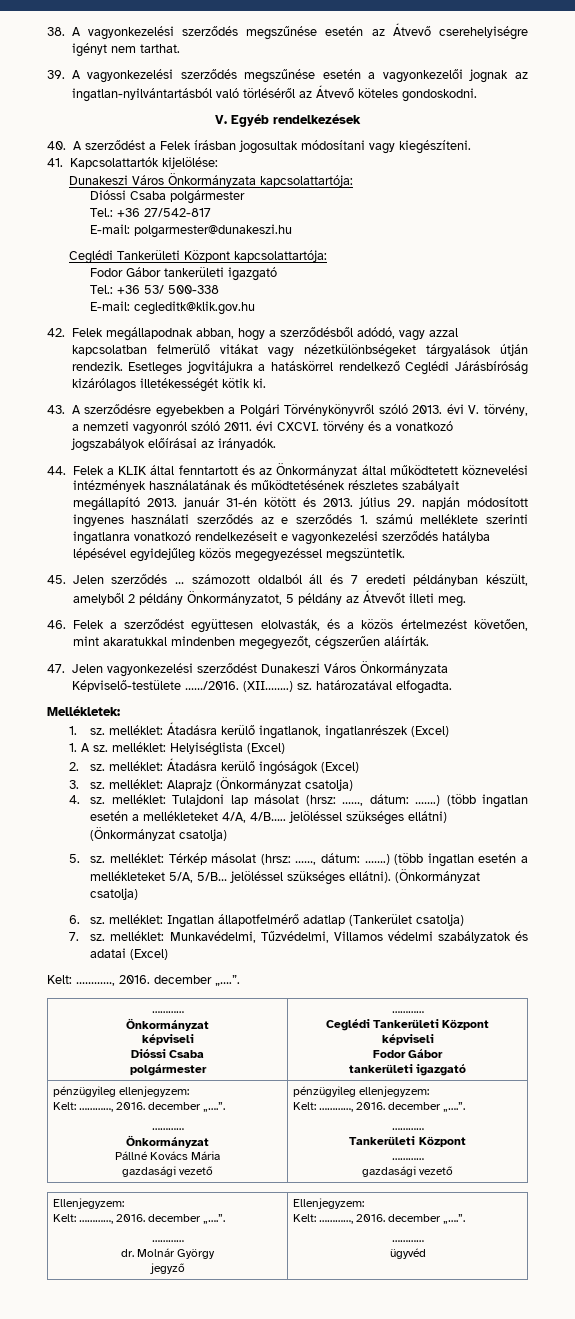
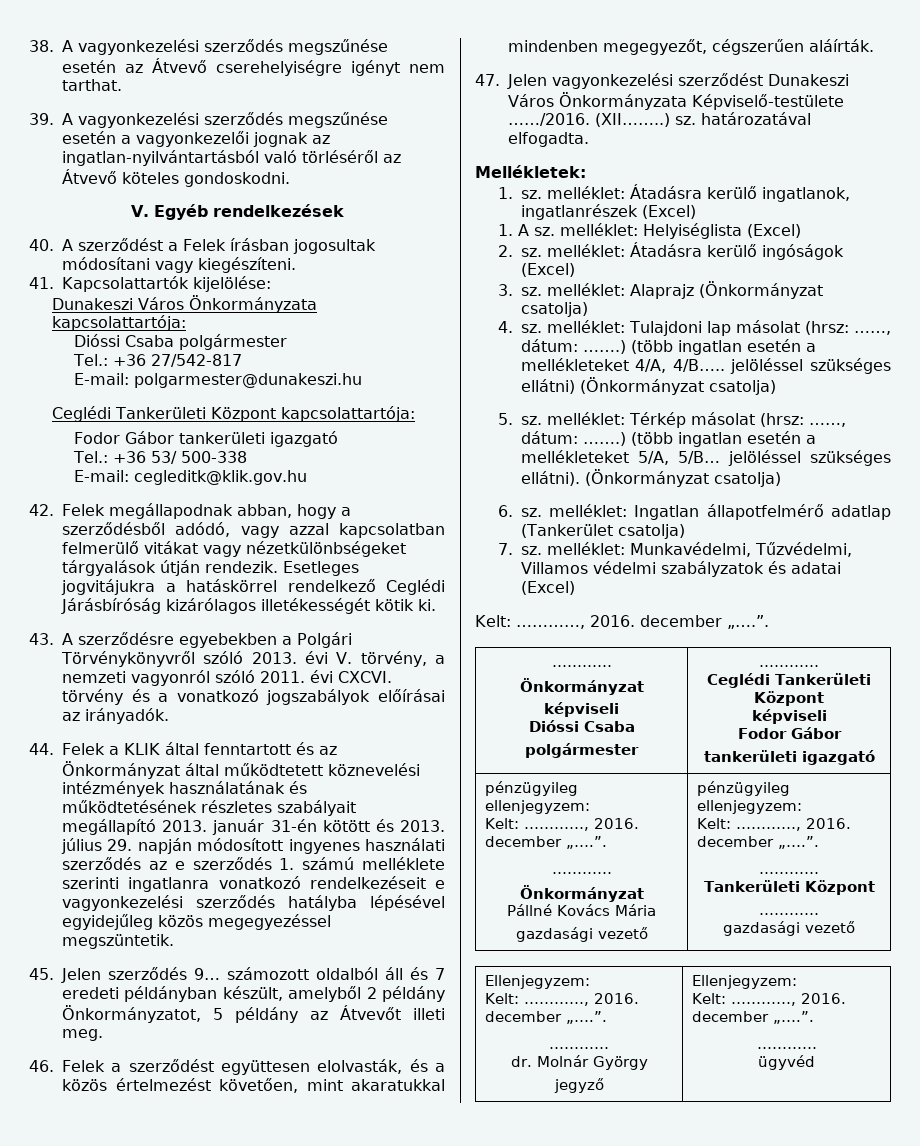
- 45. Jelen szerződés … számozott oldalból áll és 7 eredeti példányban készült, amelyből 2 példány Önkormányzatot, 5 példány az Átvevőt illeti meg.
+ 45. Jelen szerződés 9… számozott oldalból áll és 7 eredeti példányban készült, amelyből 2 példány Önkormányzatot, 5 példány az Átvevőt illeti meg.

